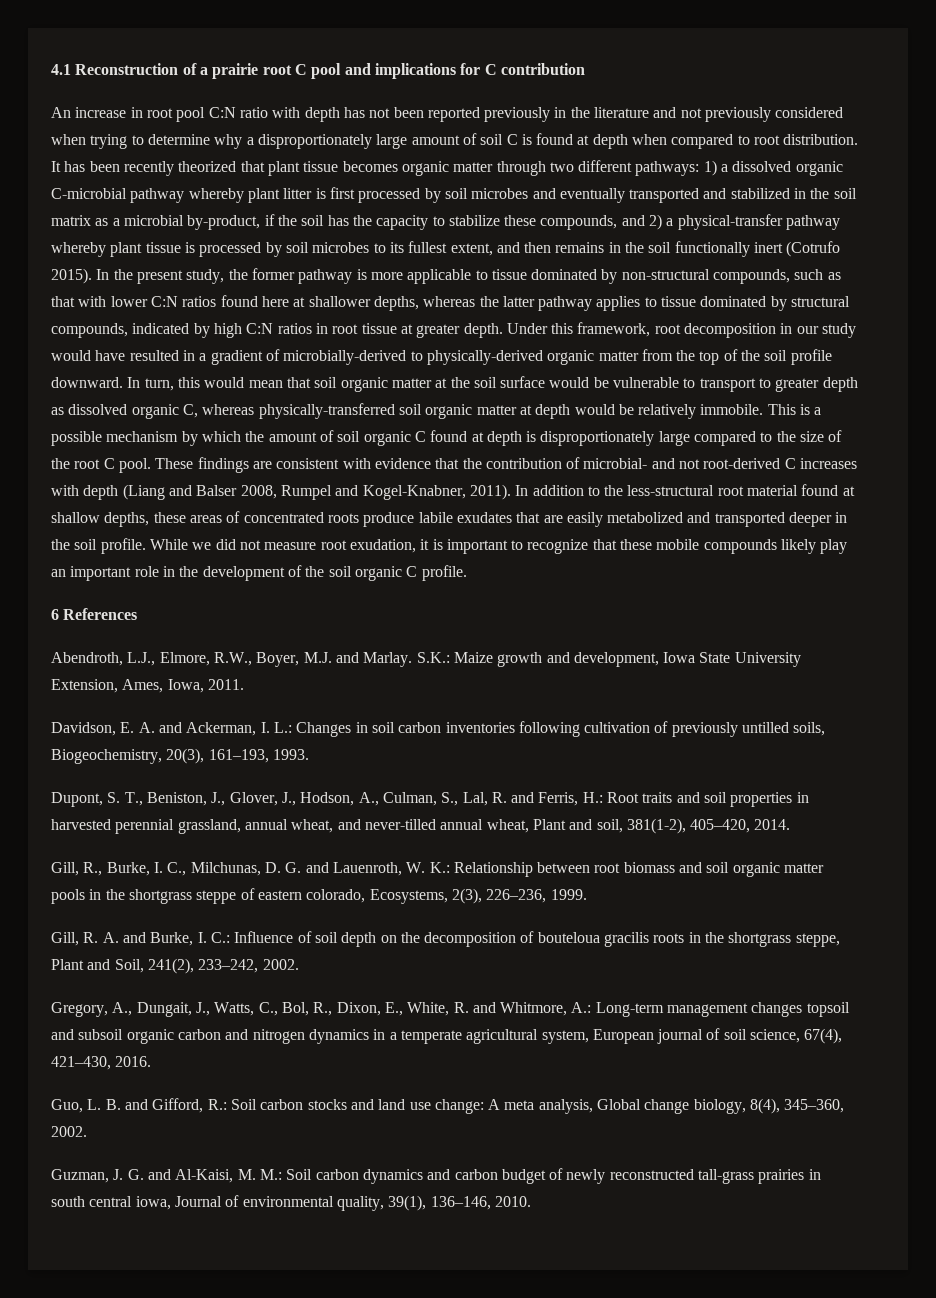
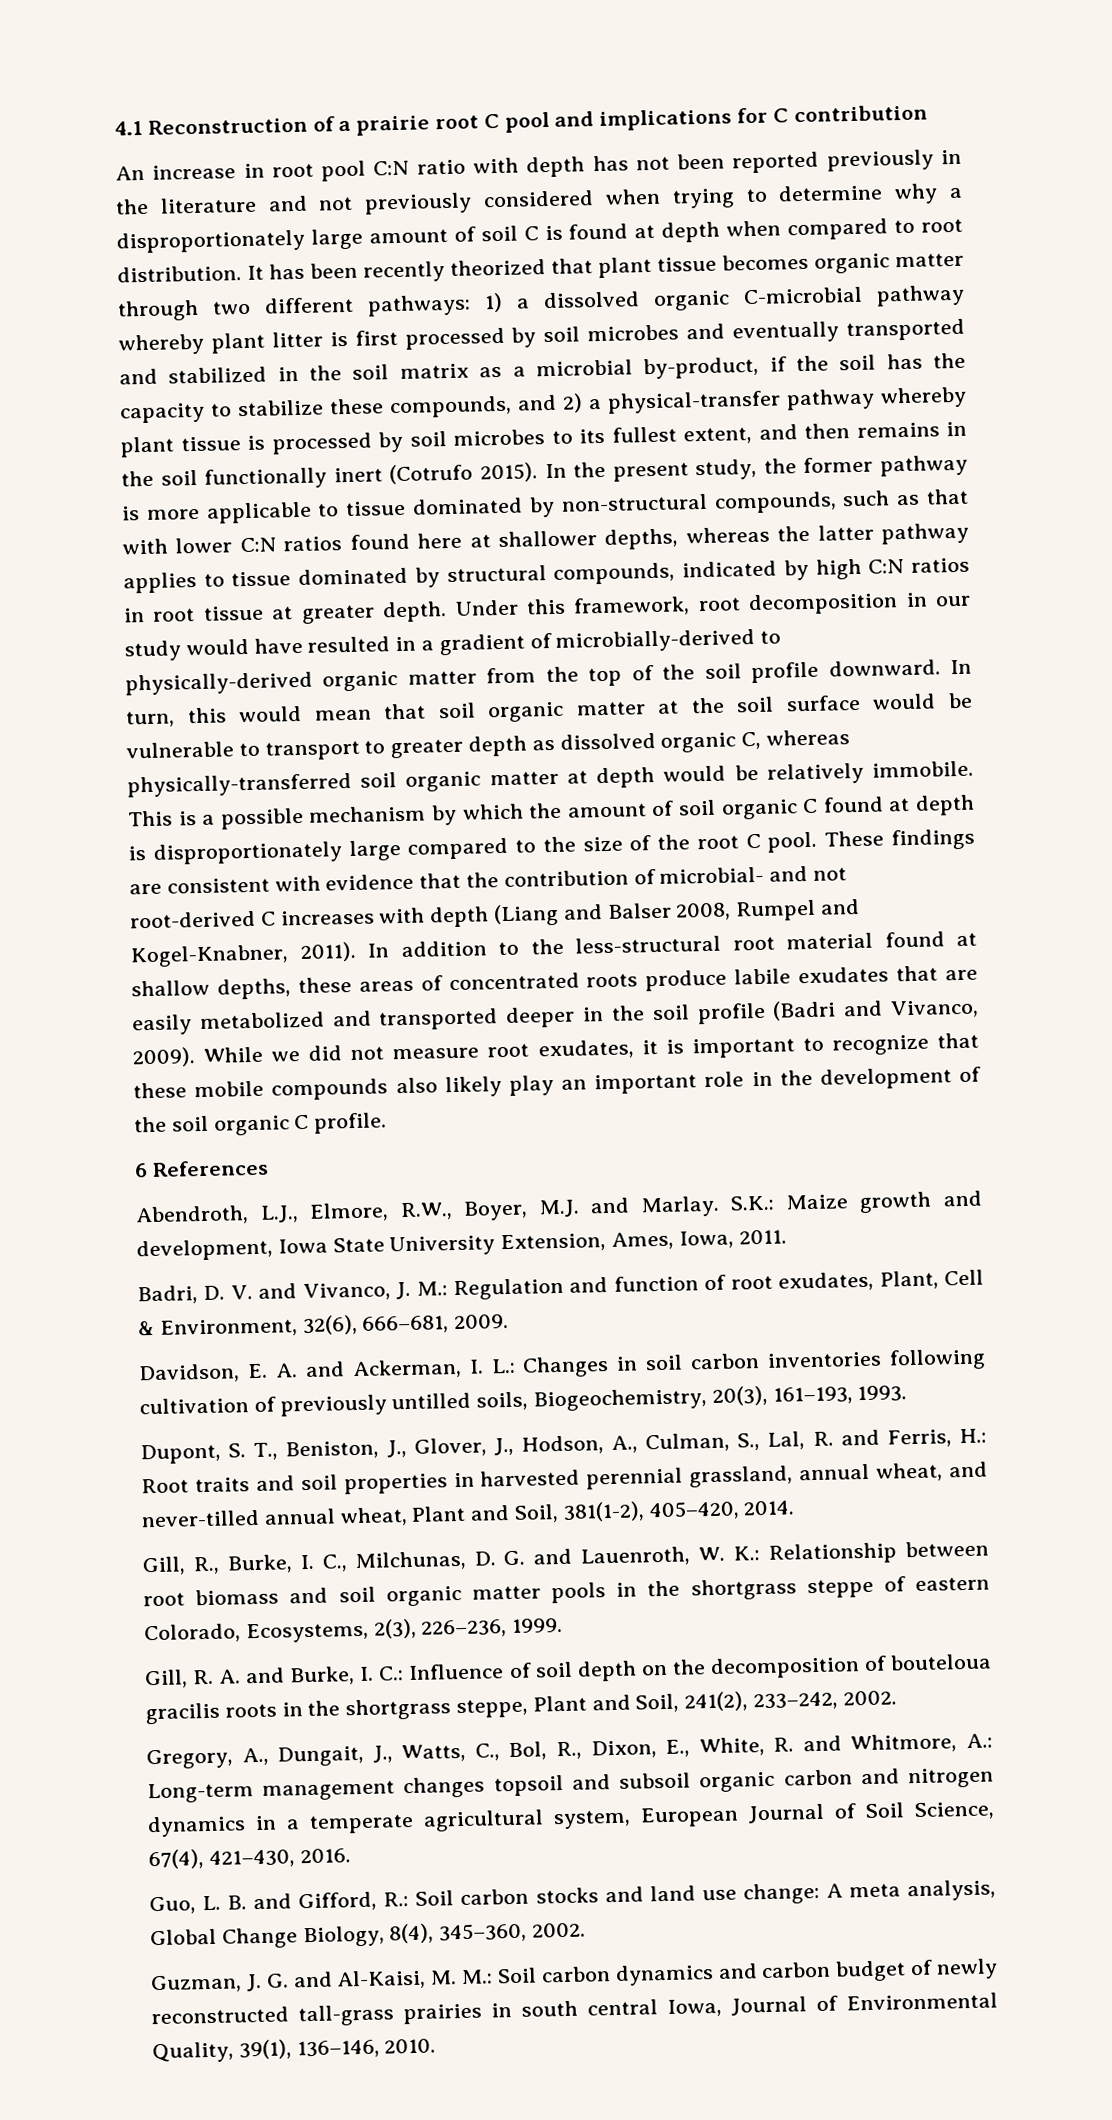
- In addition to the less-structural root material found at shallow depths, these areas of concentrated roots produce labile exudates that are easily metabolized and transported deeper in the soil profile.
+ In addition to the less-structural root material found at shallow depths, these areas of concentrated roots produce labile exudates that are easily metabolized and transported deeper in the soil profile (Badri and Vivanco, 2009).
- While we did not measure root exudation, it is important to recognize that these mobile compounds likely play an important role in the development of the soil organic C profile.
+ While we did not measure root exudates, it is important to recognize that these mobile compounds also likely play an important role in the development of the soil organic C profile.
+ Badri, D. V. and Vivanco, J. M.: Regulation and function of root exudates, Plant, Cell & Environment, 32(6), 666–681, 2009.
- Dupont, S. T., Beniston, J., Glover, J., Hodson, A., Culman, S., Lal, R. and Ferris, H.: Root traits and soil properties in harvested perennial grassland, annual wheat, and never-tilled annual wheat, Plant and soil, 381(1-2), 405–420, 2014.
+ Dupont, S. T., Beniston, J., Glover, J., Hodson, A., Culman, S., Lal, R. and Ferris, H.: Root traits and soil properties in harvested perennial grassland, annual wheat, and never-tilled annual wheat, Plant and Soil, 381(1-2), 405–420, 2014.
- Gill, R., Burke, I. C., Milchunas, D. G. and Lauenroth, W. K.: Relationship between root biomass and soil organic matter pools in the shortgrass steppe of eastern colorado, Ecosystems, 2(3), 226–236, 1999.
+ Gill, R., Burke, I. C., Milchunas, D. G. and Lauenroth, W. K.: Relationship between root biomass and soil organic matter pools in the shortgrass steppe of eastern Colorado, Ecosystems, 2(3), 226–236, 1999.
- Gregory, A., Dungait, J., Watts, C., Bol, R., Dixon, E., White, R. and Whitmore, A.: Long-term management changes topsoil and subsoil organic carbon and nitrogen dynamics in a temperate agricultural system, European journal of soil science, 67(4), 421–430, 2016.
+ Gregory, A., Dungait, J., Watts, C., Bol, R., Dixon, E., White, R. and Whitmore, A.: Long-term management changes topsoil and subsoil organic carbon and nitrogen dynamics in a temperate agricultural system, European Journal of Soil Science, 67(4), 421–430, 2016.
- Guo, L. B. and Gifford, R.: Soil carbon stocks and land use change: A meta analysis, Global change biology, 8(4), 345–360, 2002.
+ Guo, L. B. and Gifford, R.: Soil carbon stocks and land use change: A meta analysis, Global Change Biology, 8(4), 345–360, 2002.
- Guzman, J. G. and Al-Kaisi, M. M.: Soil carbon dynamics and carbon budget of newly reconstructed tall-grass prairies in south central iowa, Journal of environmental quality, 39(1), 136–146, 2010.
+ Guzman, J. G. and Al-Kaisi, M. M.: Soil carbon dynamics and carbon budget of newly reconstructed tall-grass prairies in south central Iowa, Journal of Environmental Quality, 39(1), 136–146, 2010.

